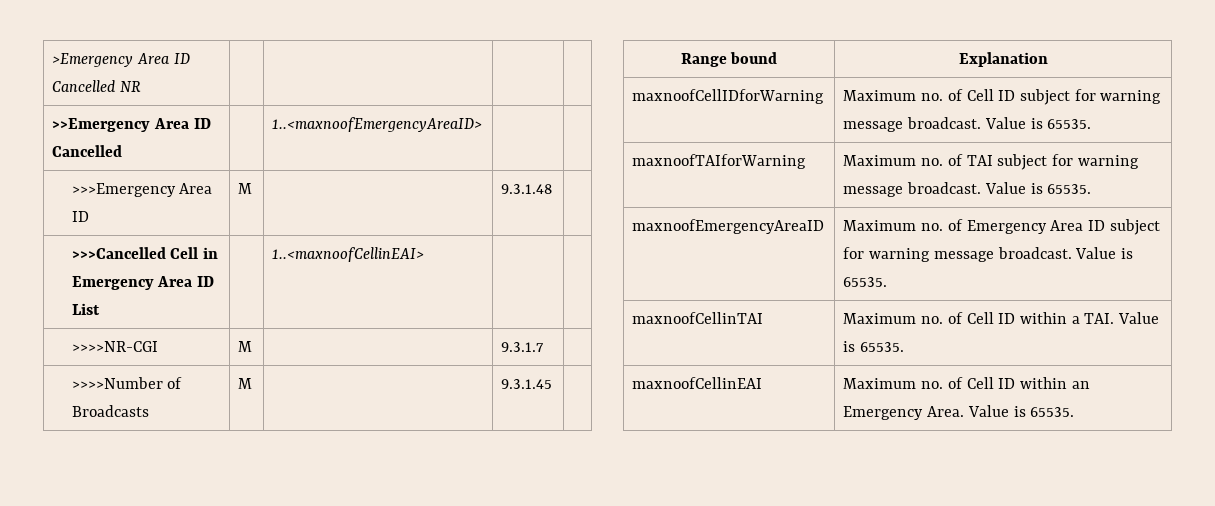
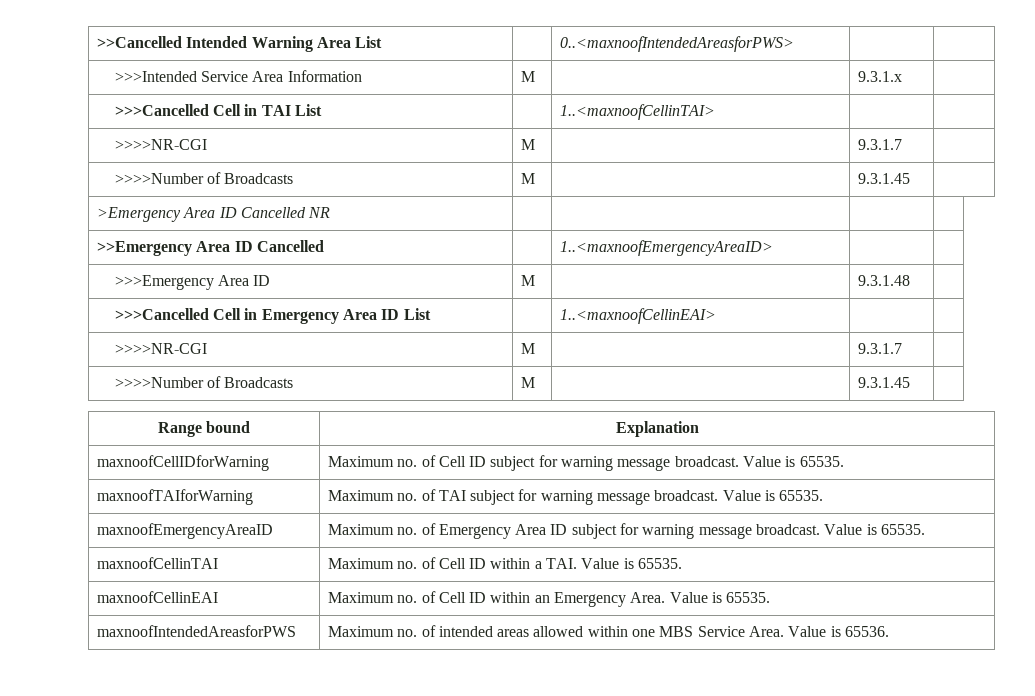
+ >>Cancelled Intended Warning Area List | | 0..<maxnoofIntendedAreasforPWS> | |
+ >>>Intended Service Area Information | M | | 9.3.1.x |
+ >>>Cancelled Cell in TAI List | | 1..<maxnoofCellinTAI> | |
+ >>>>NR-CGI | M | | 9.3.1.7 |
+ >>>>Number of Broadcasts | M | | 9.3.1.45 |
+ maxnoofIntendedAreasforPWS | Maximum no. of intended areas allowed within one MBS Service Area. Value is 65536.

